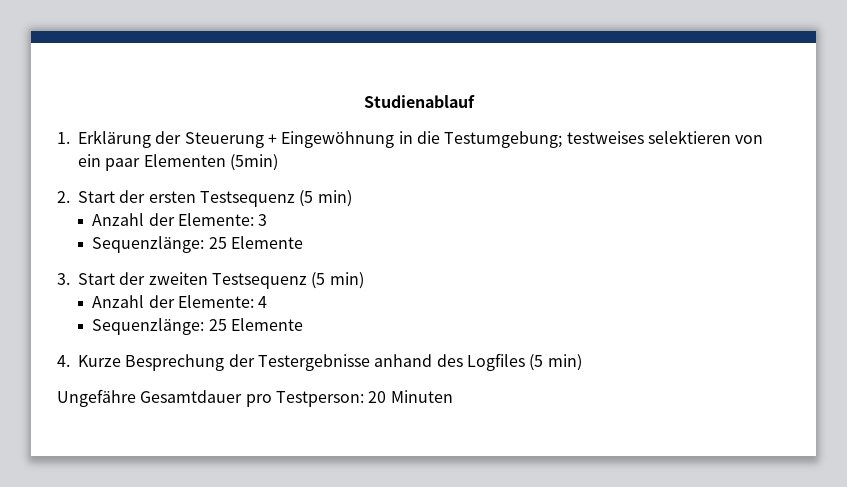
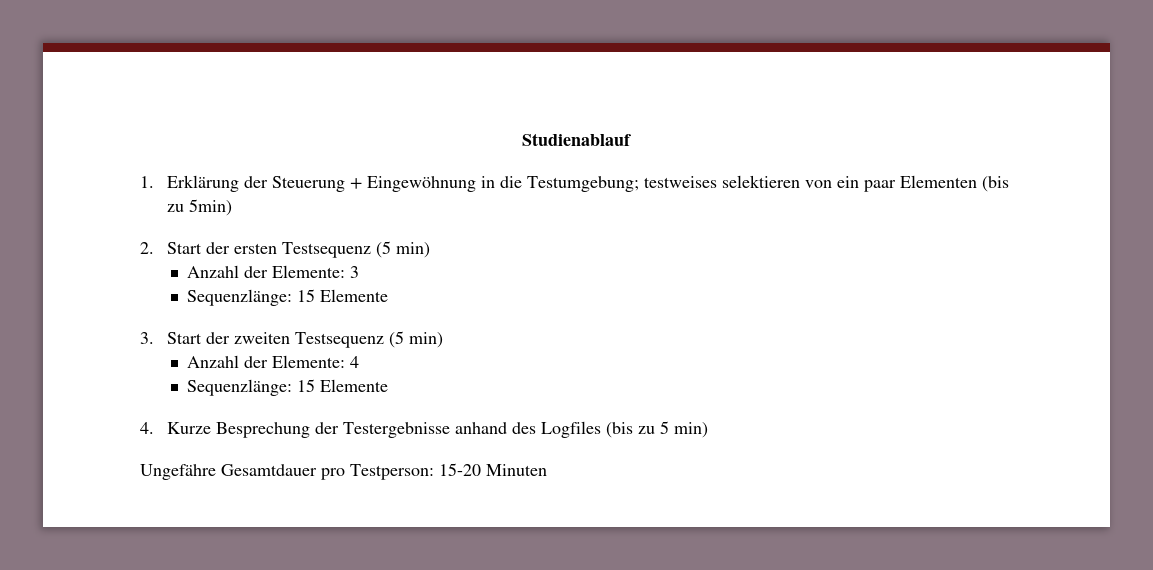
- 1. Erklärung der Steuerung + Eingewöhnung in die Testumgebung; testweises selektieren von ein paar Elementen (5min)
+ 1. Erklärung der Steuerung + Eingewöhnung in die Testumgebung; testweises selektieren von ein paar Elementen (bis zu 5min)
  Anzahl der Elemente: 3
- Sequenzlänge: 25 Elemente
+ Sequenzlänge: 15 Elemente
  Anzahl der Elemente: 4
- Sequenzlänge: 25 Elemente
+ Sequenzlänge: 15 Elemente
- 4. Kurze Besprechung der Testergebnisse anhand des Logfiles (5 min)
+ 4. Kurze Besprechung der Testergebnisse anhand des Logfiles (bis zu 5 min)
- Ungefähre Gesamtdauer pro Testperson: 20 Minuten
+ Ungefähre Gesamtdauer pro Testperson: 15-20 Minuten

